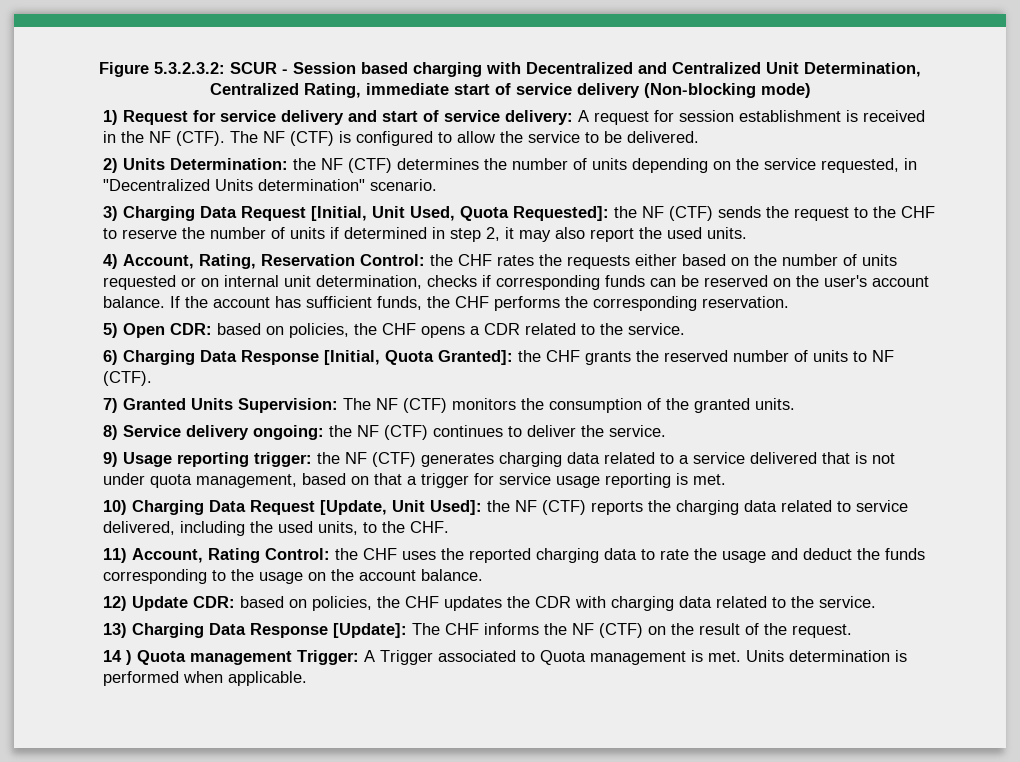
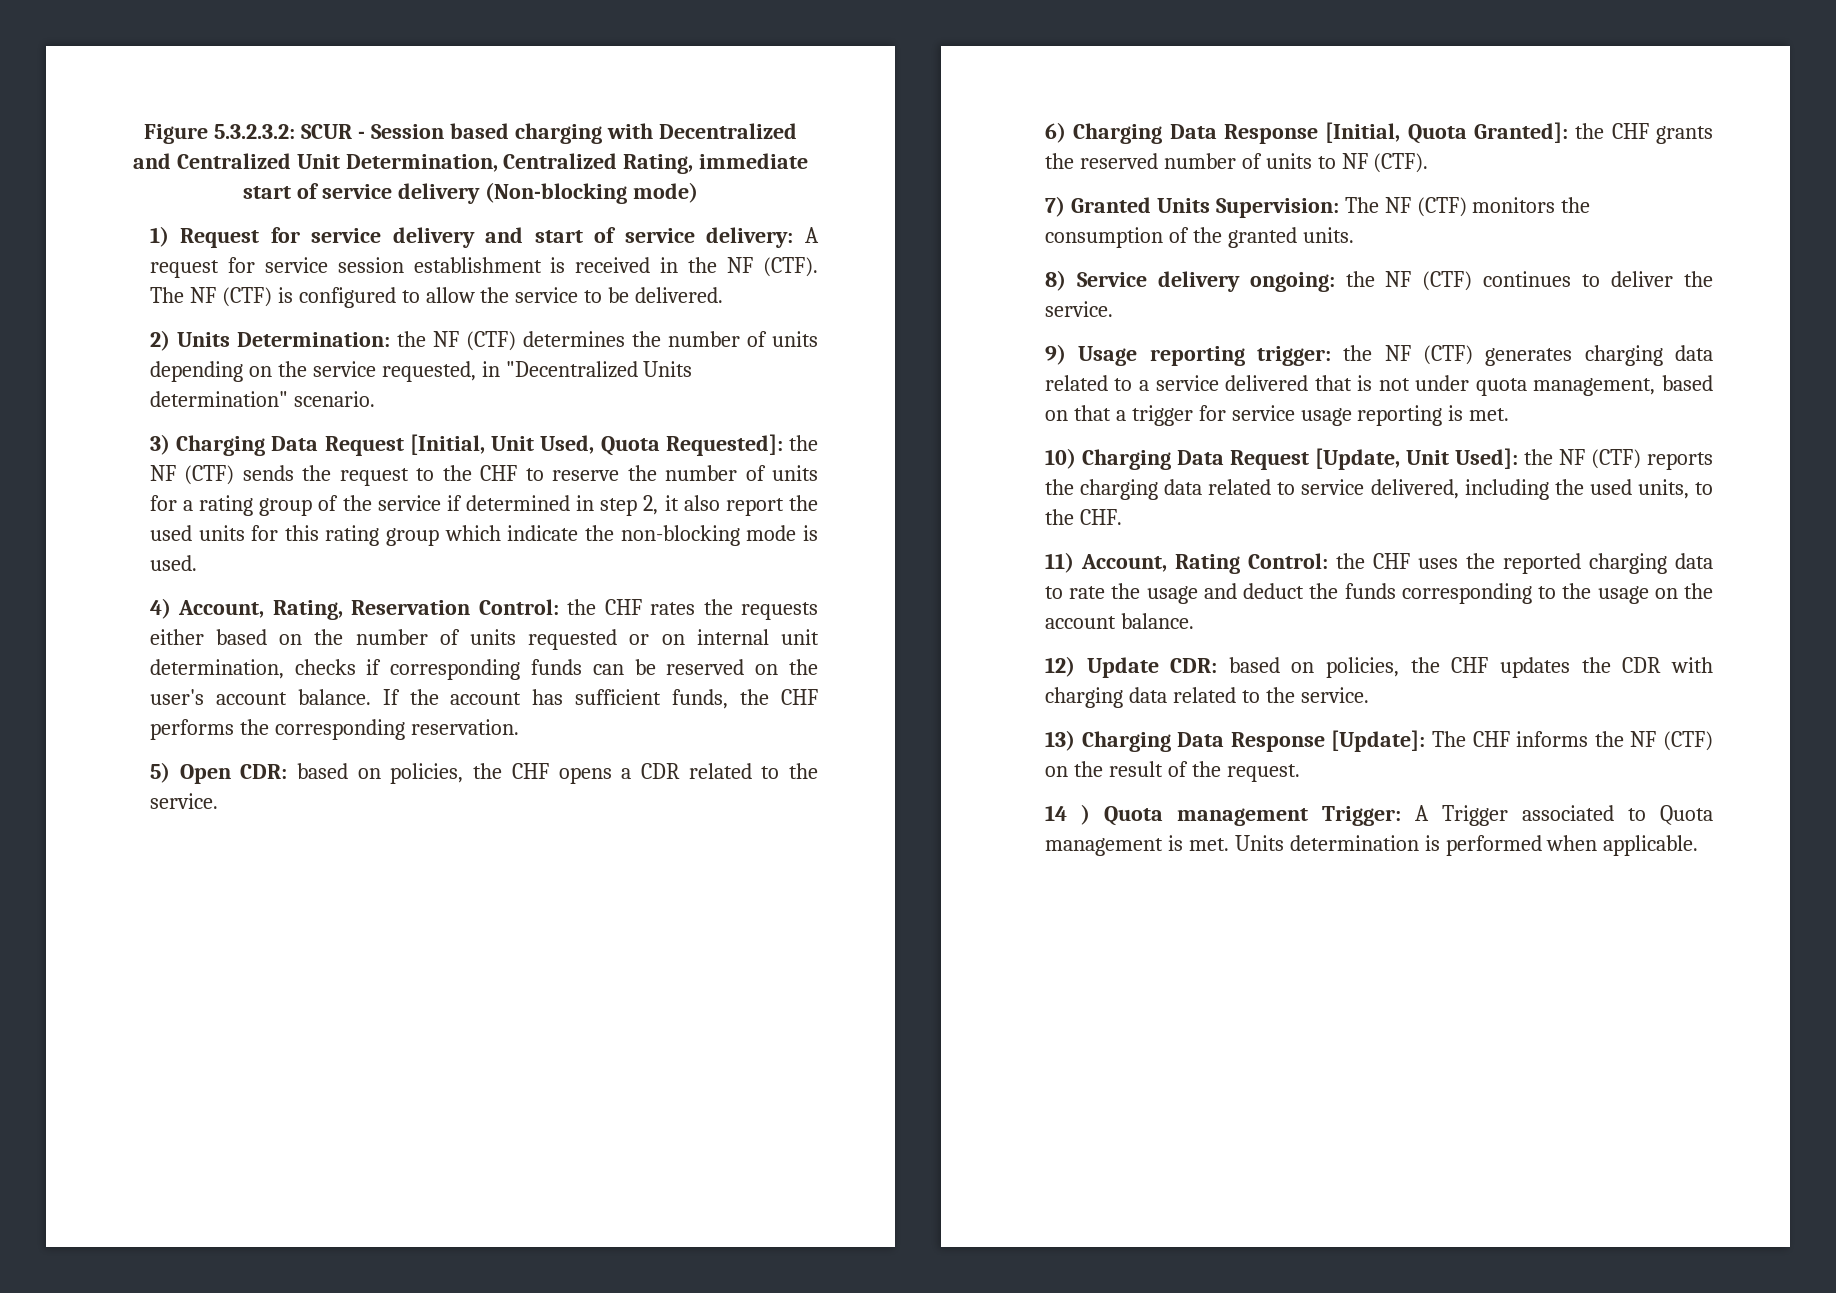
- 1) Request for service delivery and start of service delivery: A request for session establishment is received in the NF (CTF).
+ 1) Request for service delivery and start of service delivery: A request for service session establishment is received in the NF (CTF).
- 3) Charging Data Request [Initial, Unit Used, Quota Requested]: the NF (CTF) sends the request to the CHF to reserve the number of units if determined in step 2, it may also report the used units.
+ 3) Charging Data Request [Initial, Unit Used, Quota Requested]: the NF (CTF) sends the request to the CHF to reserve the number of units for a rating group of the service if determined in step 2, it also report the used units for this rating group which indicate the non-blocking mode is used.

